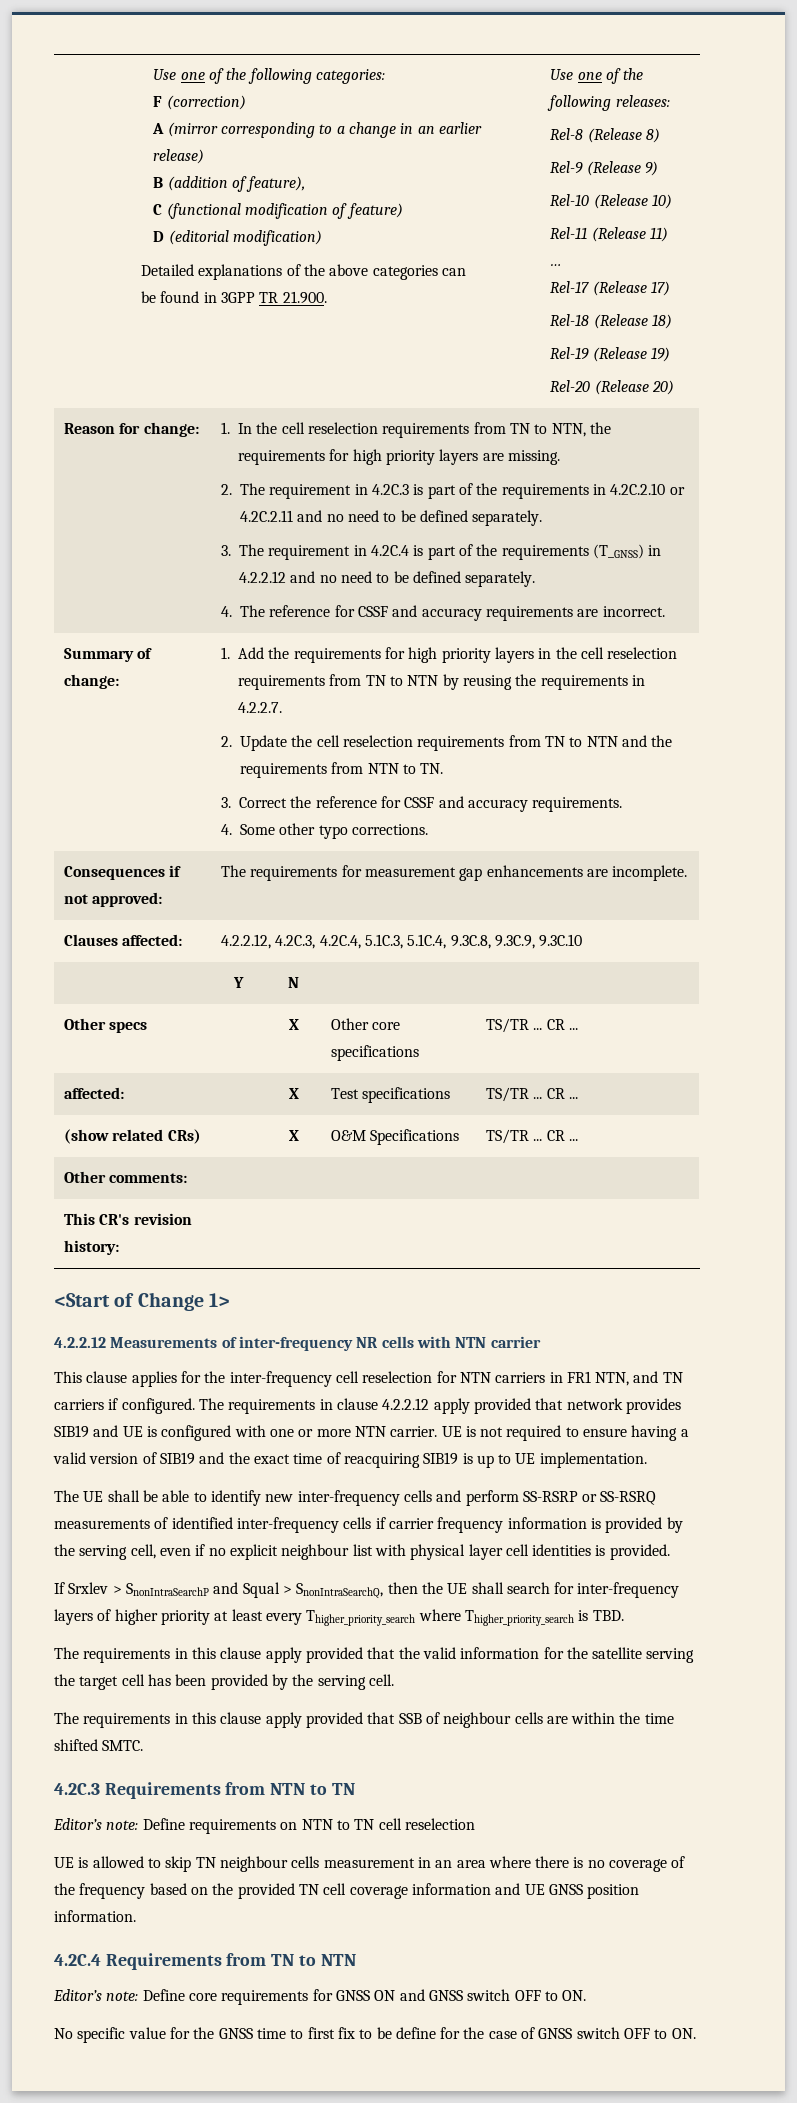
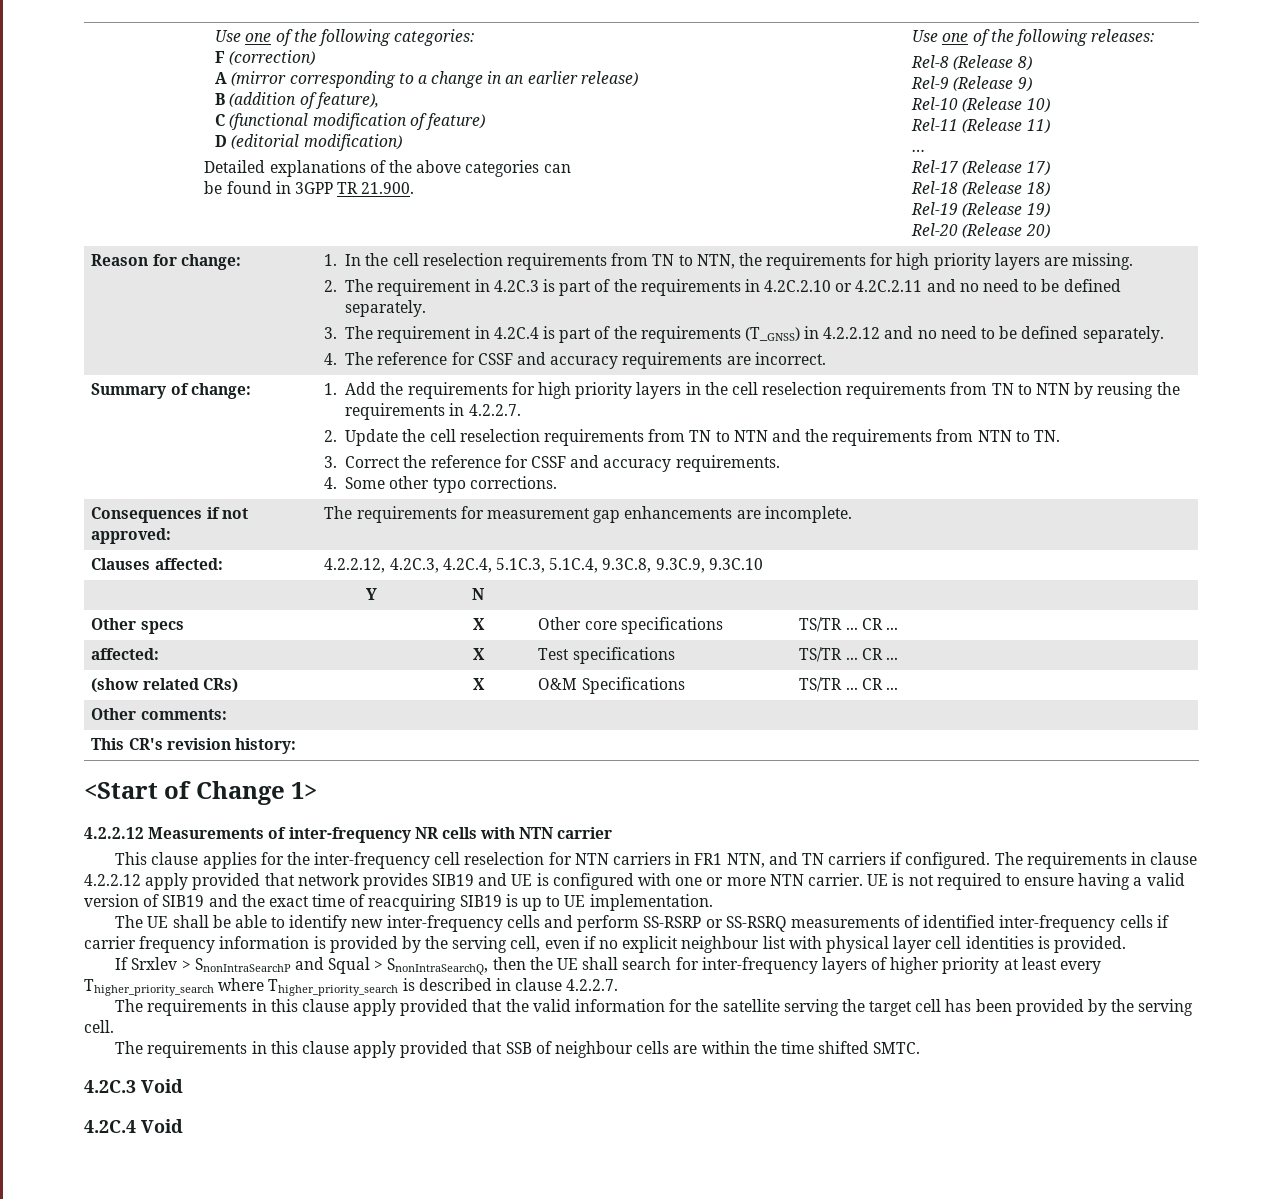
- If Srxlev > SnonIntraSearchP and Squal > SnonIntraSearchQ, then the UE shall search for inter-frequency layers of higher priority at least every Thigher_priority_search where Thigher_priority_search is TBD.
+ If Srxlev > SnonIntraSearchP and Squal > SnonIntraSearchQ, then the UE shall search for inter-frequency layers of higher priority at least every Thigher_priority_search where Thigher_priority_search is described in clause 4.2.2.7.
- 4.2C.3 Requirements from NTN to TN
- Editor’s note: Define requirements on NTN to TN cell reselection
- UE is allowed to skip TN neighbour cells measurement in an area where there is no coverage of the frequency based on the provided TN cell coverage information and UE GNSS position information.
- 4.2C.4 Requirements from TN to NTN
- Editor’s note: Define core requirements for GNSS ON and GNSS switch OFF to ON.
- No specific value for the GNSS time to first fix to be define for the case of GNSS switch OFF to ON.
+ 4.2C.3 Void
+ 4.2C.4 Void

